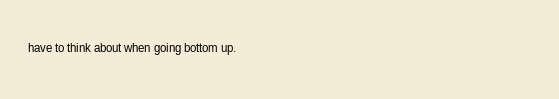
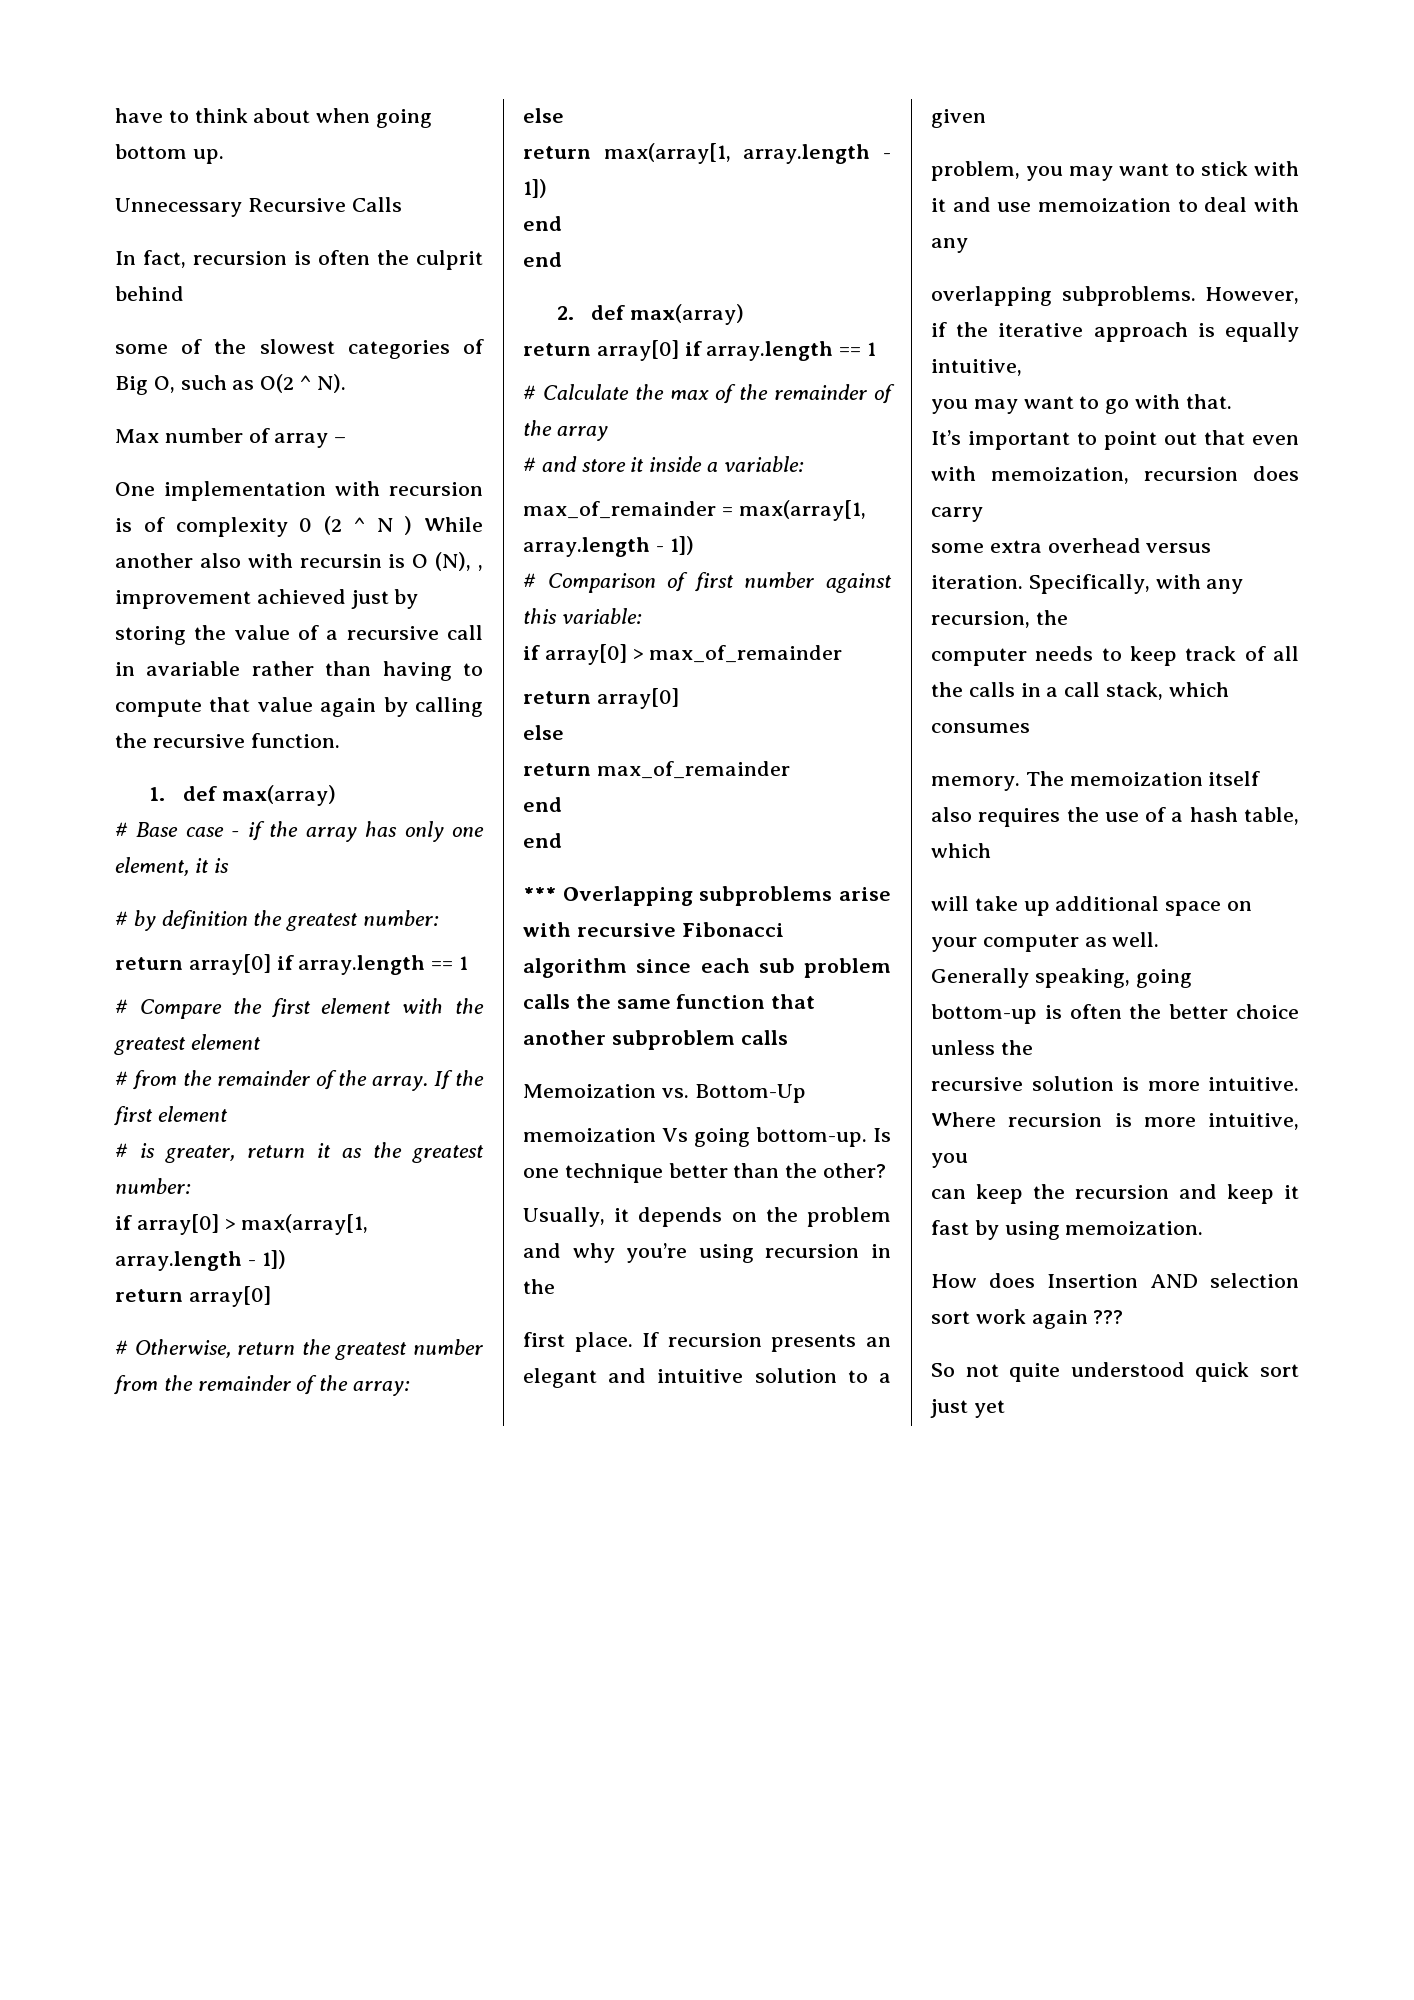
+ Unnecessary Recursive Calls
+ In fact, recursion is often the culprit behind
+ some of the slowest categories of Big O, such as O(2 ^ N).
+ Max number of array –
+ One implementation with recursion is of complexity 0 (2 ^ N ) While another also with recursin is O (N), , improvement achieved just by storing the value of a recursive call in avariable rather than having to compute that value again by calling the recursive function.
+ 1. def max(array)
+ # Base case - if the array has only one element, it is
+ # by definition the greatest number:
+ return array[0] if array.length == 1
+ # Compare the first element with the greatest element
+ # from the remainder of the array. If the first element
+ # is greater, return it as the greatest number:
+ if array[0] > max(array[1, array.length - 1])
+ return array[0]
+ # Otherwise, return the greatest number from the remainder of the array:
+ else
+ return max(array[1, array.length - 1])
+ end
+ end
+ 2. def max(array)
+ return array[0] if array.length == 1
+ # Calculate the max of the remainder of the array
+ # and store it inside a variable:
+ max_of_remainder = max(array[1, array.length - 1])
+ # Comparison of first number against this variable:
+ if array[0] > max_of_remainder
+ return array[0]
+ else
+ return max_of_remainder
+ end
+ end
+ *** Overlapping subproblems arise with recursive Fibonacci algorithm since each sub problem calls the same function that another subproblem calls
+ Memoization vs. Bottom-Up
+ memoization Vs going bottom-up. Is one technique better than the other?
+ Usually, it depends on the problem and why you’re using recursion in the
+ first place. If recursion presents an elegant and intuitive solution to a given
+ problem, you may want to stick with it and use memoization to deal with any
+ overlapping subproblems. However, if the iterative approach is equally intuitive,
+ you may want to go with that.
+ It’s important to point out that even with memoization, recursion does carry
+ some extra overhead versus iteration. Specifically, with any recursion, the
+ computer needs to keep track of all the calls in a call stack, which consumes
+ memory. The memoization itself also requires the use of a hash table, which
+ will take up additional space on your computer as well.
+ Generally speaking, going bottom-up is often the better choice unless the
+ recursive solution is more intuitive. Where recursion is more intuitive, you
+ can keep the recursion and keep it fast by using memoization.
+ How does Insertion AND selection sort work again ???
+ So not quite understood quick sort just yet

